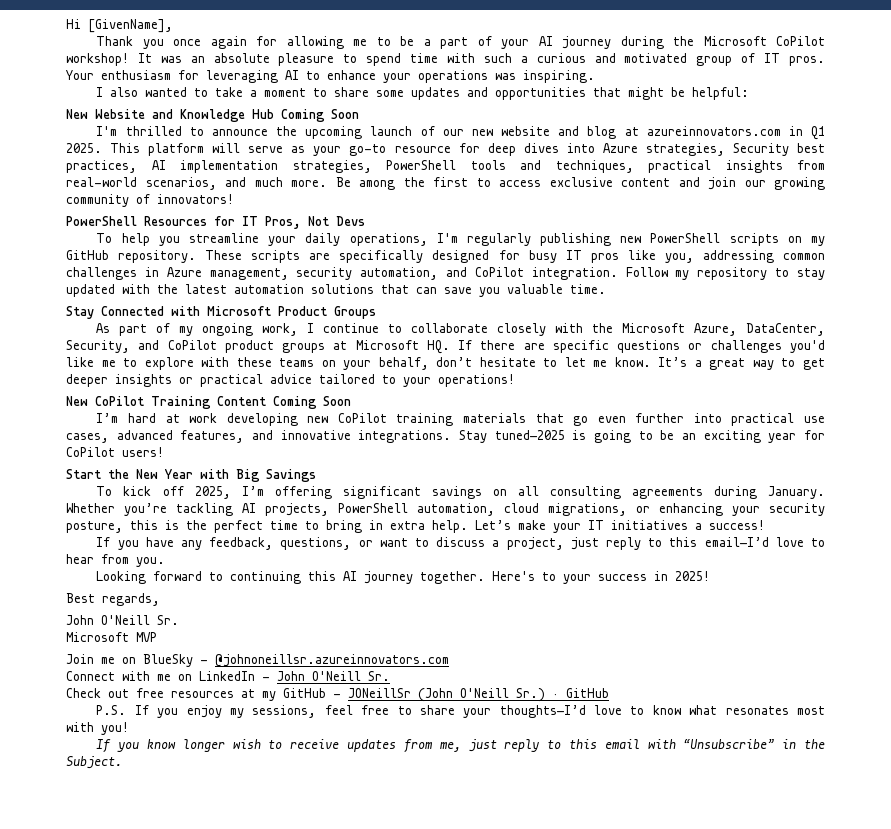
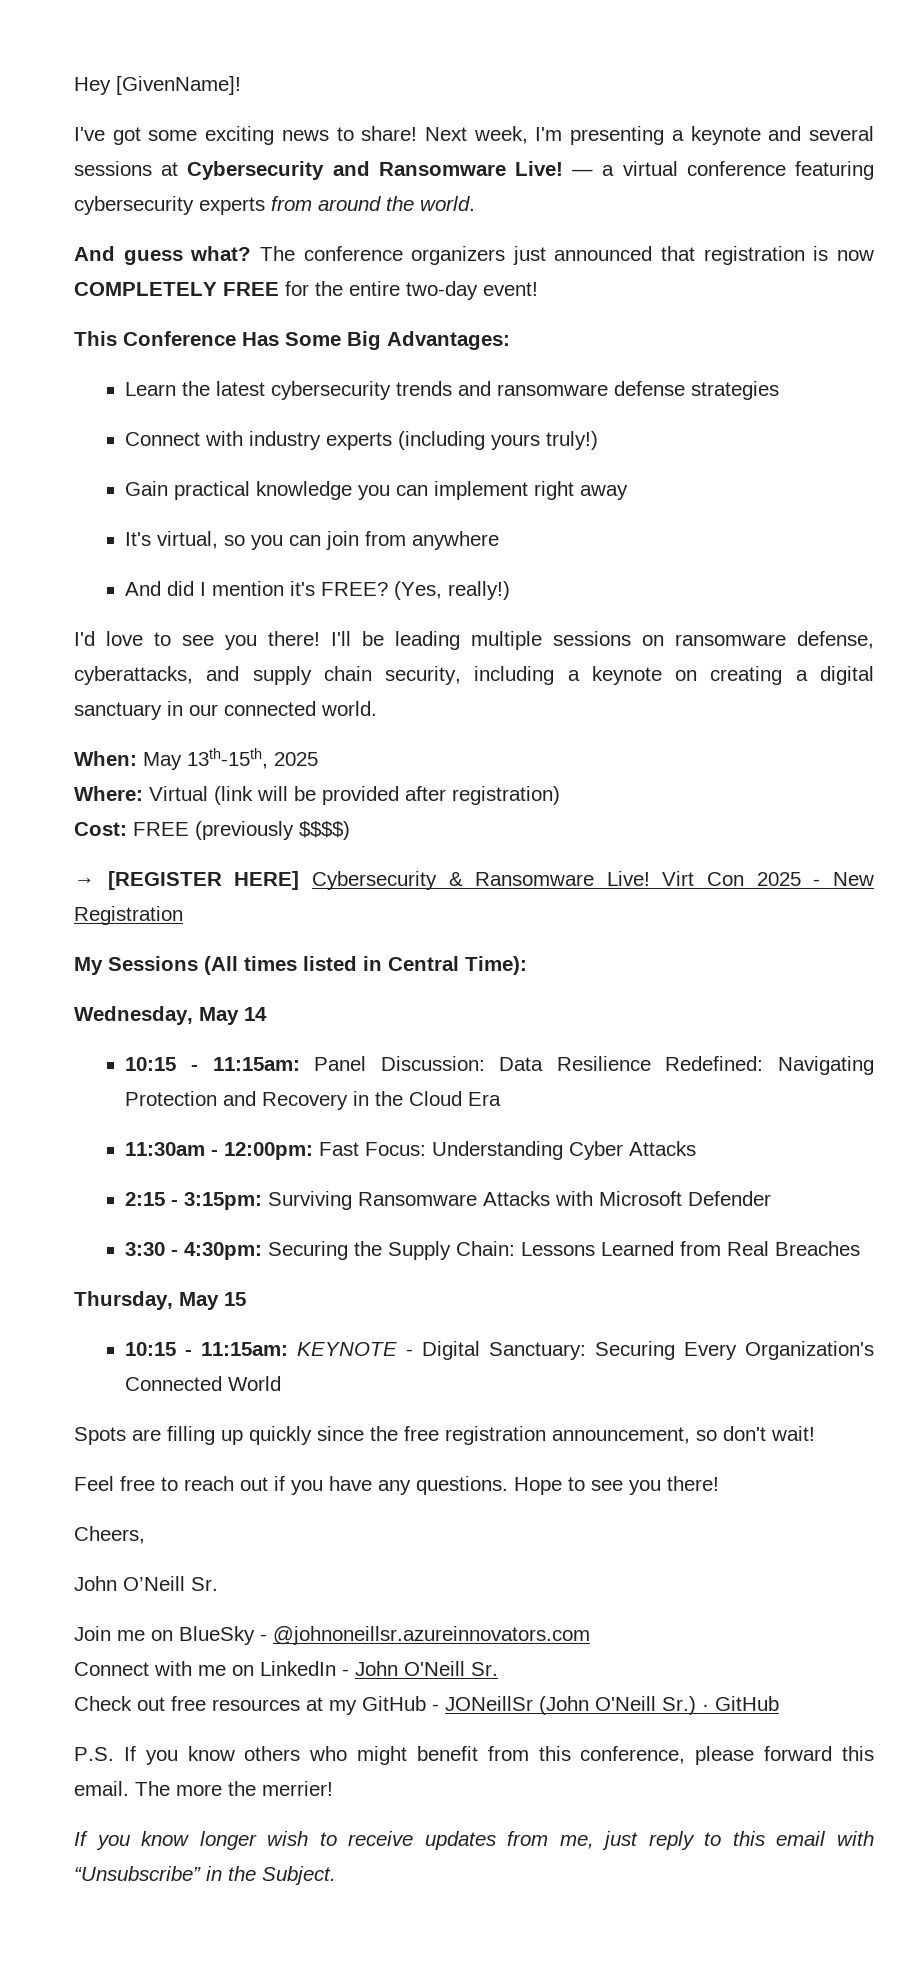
- Hi [GivenName],
- Thank you once again for allowing me to be a part of your AI journey during the Microsoft CoPilot workshop! It was an absolute pleasure to spend time with such a curious and motivated group of IT pros. Your enthusiasm for leveraging AI to enhance your operations was inspiring.
- I also wanted to take a moment to share some updates and opportunities that might be helpful:
- New Website and Knowledge Hub Coming Soon
- I'm thrilled to announce the upcoming launch of our new website and blog at azureinnovators.com in Q1 2025. This platform will serve as your go-to resource for deep dives into Azure strategies, Security best practices, AI implementation strategies, PowerShell tools and techniques, practical insights from real-world scenarios, and much more. Be among the first to access exclusive content and join our growing community of innovators!
- PowerShell Resources for IT Pros, Not Devs
- To help you streamline your daily operations, I'm regularly publishing new PowerShell scripts on my GitHub repository. These scripts are specifically designed for busy IT pros like you, addressing common challenges in Azure management, security automation, and CoPilot integration. Follow my repository to stay updated with the latest automation solutions that can save you valuable time.
- Stay Connected with Microsoft Product Groups
- As part of my ongoing work, I continue to collaborate closely with the Microsoft Azure, DataCenter, Security, and CoPilot product groups at Microsoft HQ. If there are specific questions or challenges you'd like me to explore with these teams on your behalf, don’t hesitate to let me know. It’s a great way to get deeper insights or practical advice tailored to your operations!
- New CoPilot Training Content Coming Soon
- I’m hard at work developing new CoPilot training materials that go even further into practical use cases, advanced features, and innovative integrations. Stay tuned—2025 is going to be an exciting year for CoPilot users!
- Start the New Year with Big Savings
- To kick off 2025, I’m offering significant savings on all consulting agreements during January. Whether you’re tackling AI projects, PowerShell automation, cloud migrations, or enhancing your security posture, this is the perfect time to bring in extra help. Let’s make your IT initiatives a success!
- If you have any feedback, questions, or want to discuss a project, just reply to this email—I’d love to hear from you.
- Looking forward to continuing this AI journey together. Here's to your success in 2025!
- Best regards,
- John O'Neill Sr.
- Microsoft MVP
+ Hey [GivenName]!
+ I've got some exciting news to share! Next week, I'm presenting a keynote and several sessions at Cybersecurity and Ransomware Live! — a virtual conference featuring cybersecurity experts from around the world.
+ And guess what? The conference organizers just announced that registration is now COMPLETELY FREE for the entire two-day event!
+ This Conference Has Some Big Advantages:
+ Learn the latest cybersecurity trends and ransomware defense strategies
+ Connect with industry experts (including yours truly!)
+ Gain practical knowledge you can implement right away
+ It's virtual, so you can join from anywhere
+ And did I mention it's FREE? (Yes, really!)
+ I'd love to see you there! I'll be leading multiple sessions on ransomware defense, cyberattacks, and supply chain security, including a keynote on creating a digital sanctuary in our connected world.
+ When: May 13th-15th, 2025
+ Where: Virtual (link will be provided after registration)
+ Cost: FREE (previously $$$$)
+ → [REGISTER HERE] Cybersecurity & Ransomware Live! Virt Con 2025 - New Registration
+ My Sessions (All times listed in Central Time):
+ Wednesday, May 14
+ 10:15 - 11:15am: Panel Discussion: Data Resilience Redefined: Navigating Protection and Recovery in the Cloud Era
+ 11:30am - 12:00pm: Fast Focus: Understanding Cyber Attacks
+ 2:15 - 3:15pm: Surviving Ransomware Attacks with Microsoft Defender
+ 3:30 - 4:30pm: Securing the Supply Chain: Lessons Learned from Real Breaches
+ Thursday, May 15
+ 10:15 - 11:15am: KEYNOTE - Digital Sanctuary: Securing Every Organization's Connected World
+ Spots are filling up quickly since the free registration announcement, so don't wait!
+ Feel free to reach out if you have any questions. Hope to see you there!
+ Cheers,
+ John O’Neill Sr.
- P.S. If you enjoy my sessions, feel free to share your thoughts—I’d love to know what resonates most with you!
+ P.S. If you know others who might benefit from this conference, please forward this email. The more the merrier!

